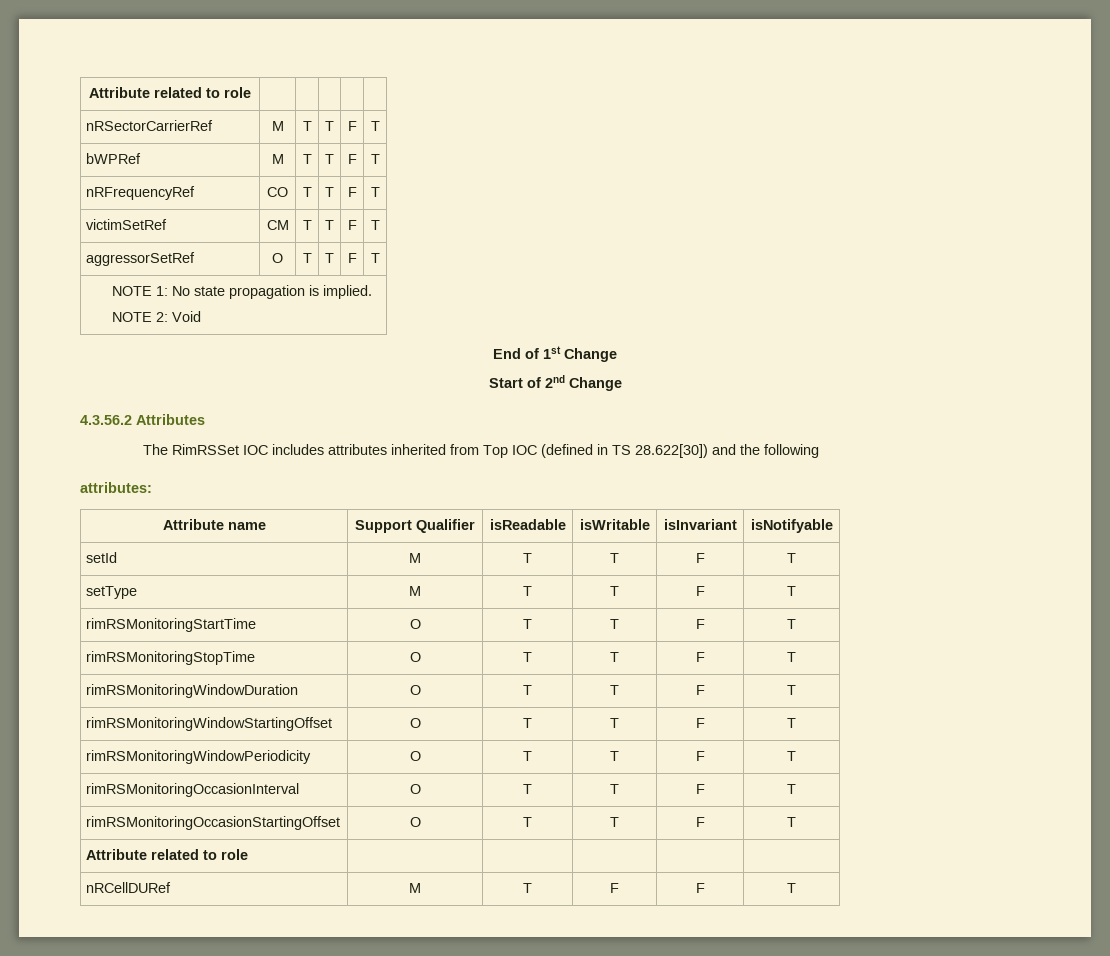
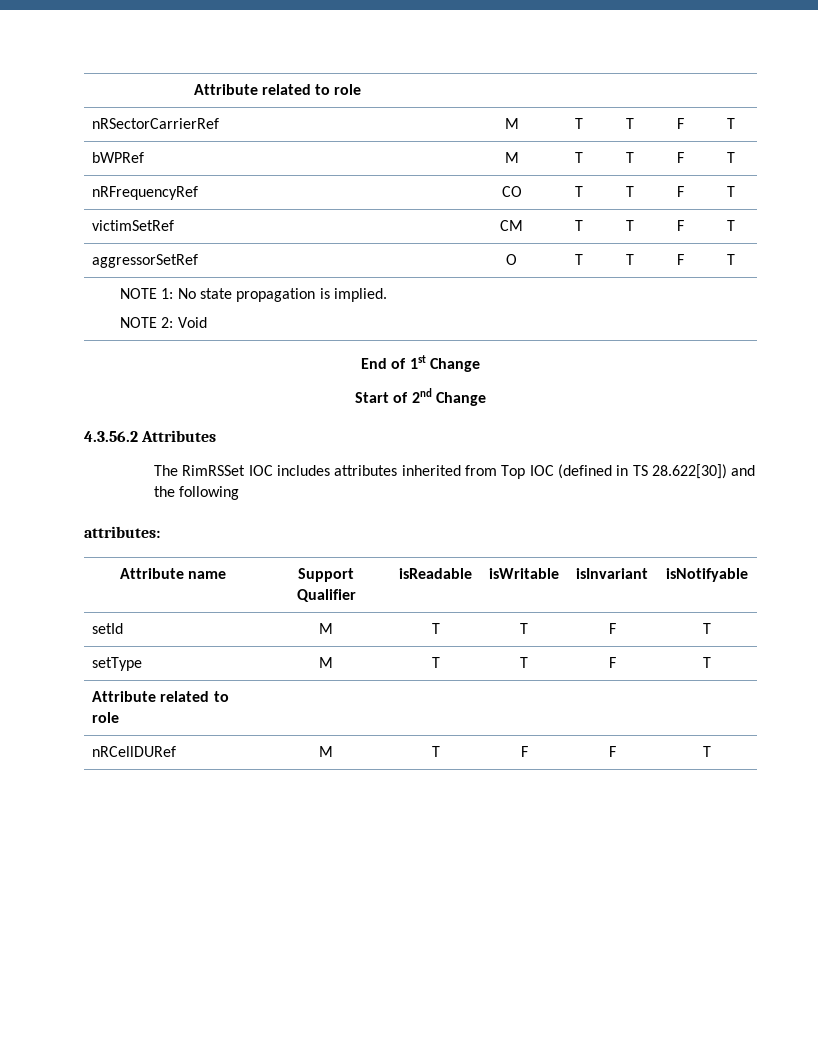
- rimRSMonitoringStartTime | O | T | T | F | T
- rimRSMonitoringStopTime | O | T | T | F | T
- rimRSMonitoringWindowDuration | O | T | T | F | T
- rimRSMonitoringWindowStartingOffset | O | T | T | F | T
- rimRSMonitoringWindowPeriodicity | O | T | T | F | T
- rimRSMonitoringOccasionInterval | O | T | T | F | T
- rimRSMonitoringOccasionStartingOffset | O | T | T | F | T

